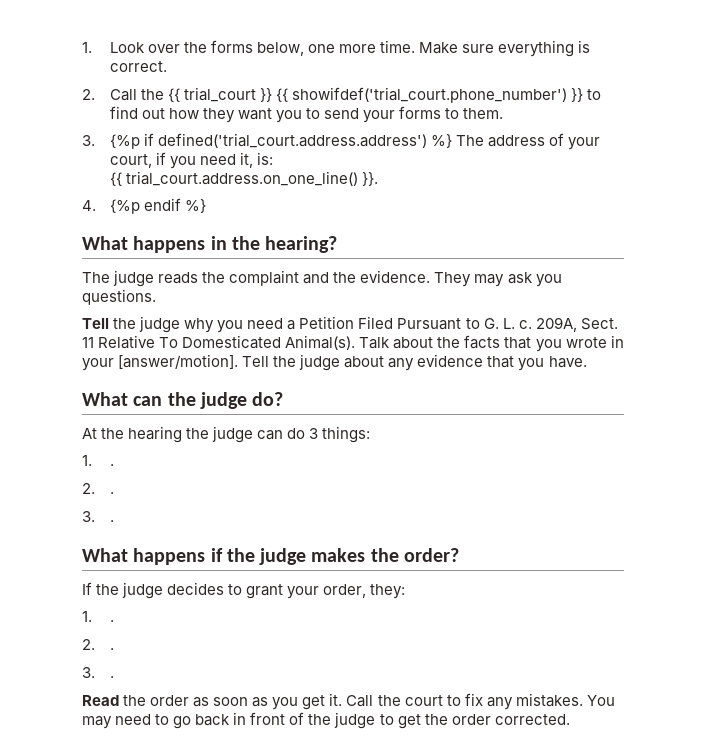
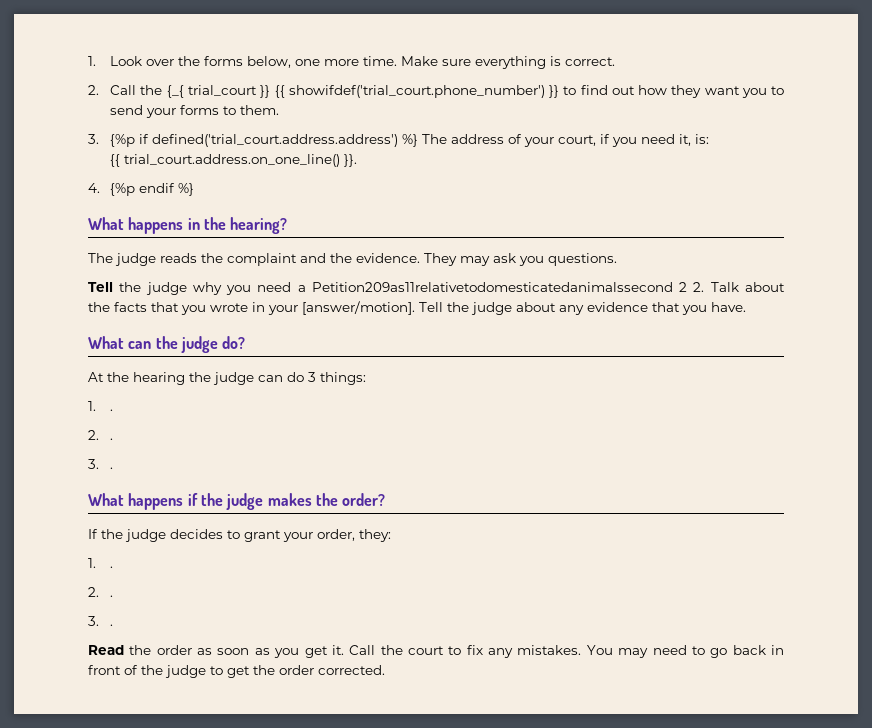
- 2. Call the {{ trial_court }} {{ showifdef('trial_court.phone_number') }} to find out how they want you to send your forms to them.
+ 2. Call the {_{ trial_court }} {{ showifdef('trial_court.phone_number') }} to find out how they want you to send your forms to them.
- Tell the judge why you need a Petition Filed Pursuant to G. L. c. 209A, Sect. 11 Relative To Domesticated Animal(s). Talk about the facts that you wrote in your [answer/motion].
+ Tell the judge why you need a Petition209as11relativetodomesticatedanimalssecond 2 2. Talk about the facts that you wrote in your [answer/motion].

